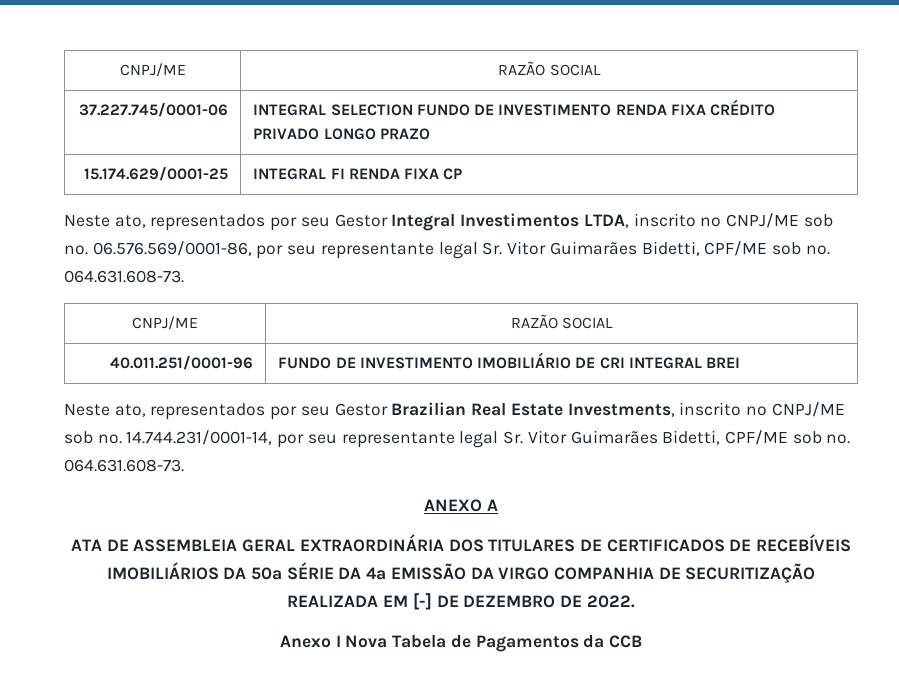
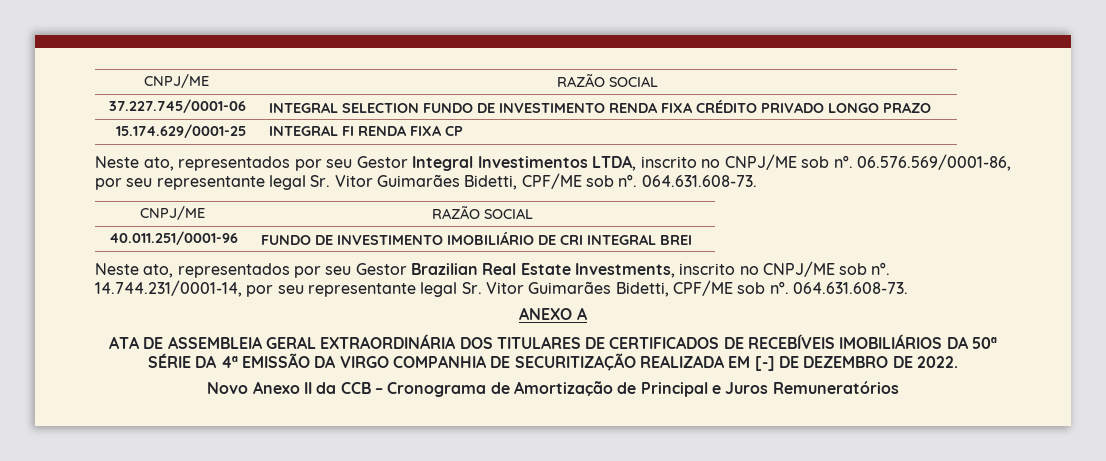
- Anexo I Nova Tabela de Pagamentos da CCB
+ Novo Anexo II da CCB – Cronograma de Amortização de Principal e Juros Remuneratórios

